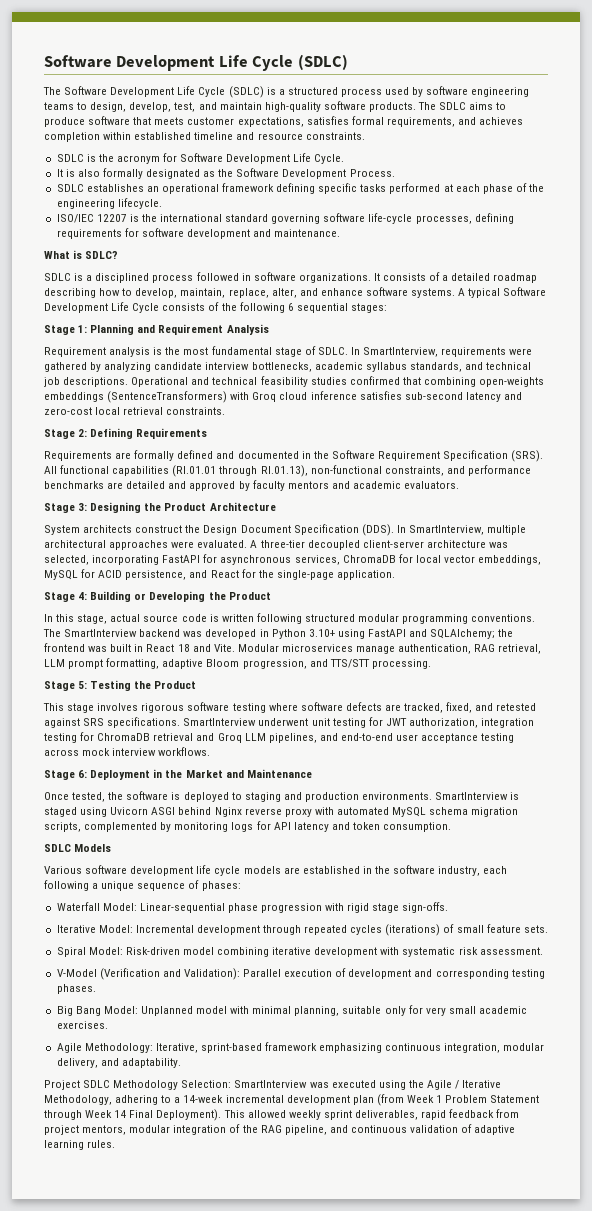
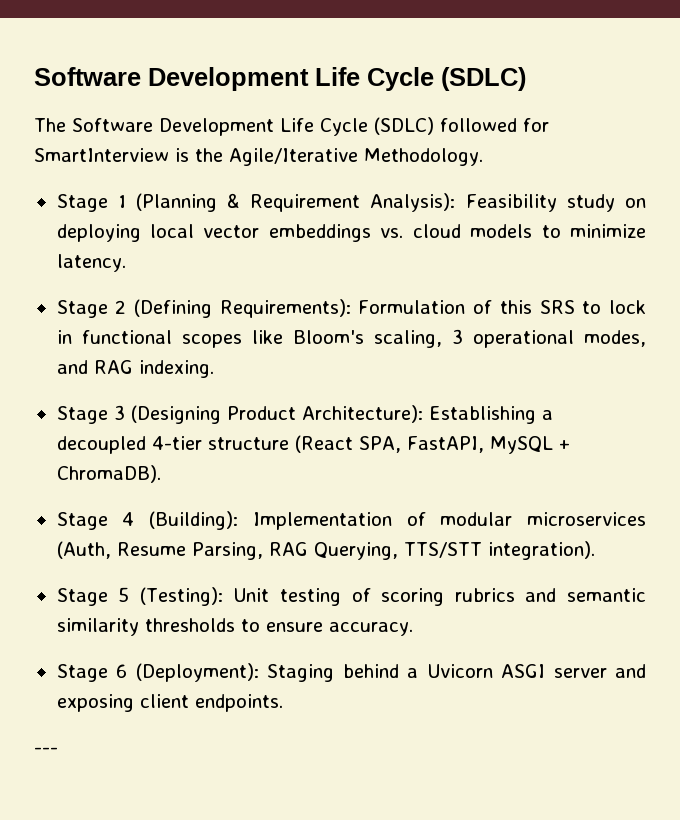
- The Software Development Life Cycle (SDLC) is a structured process used by software engineering teams to design, develop, test, and maintain high-quality software products. The SDLC aims to produce software that meets customer expectations, satisfies formal requirements, and achieves completion within established timeline and resource constraints.
- SDLC is the acronym for Software Development Life Cycle.
- It is also formally designated as the Software Development Process.
- SDLC establishes an operational framework defining specific tasks performed at each phase of the engineering lifecycle.
- ISO/IEC 12207 is the international standard governing software life-cycle processes, defining requirements for software development and maintenance.
- What is SDLC?
- SDLC is a disciplined process followed in software organizations. It consists of a detailed roadmap describing how to develop, maintain, replace, alter, and enhance software systems. A typical Software Development Life Cycle consists of the following 6 sequential stages:
- Stage 1: Planning and Requirement Analysis
- Requirement analysis is the most fundamental stage of SDLC. In SmartInterview, requirements were gathered by analyzing candidate interview bottlenecks, academic syllabus standards, and technical job descriptions. Operational and technical feasibility studies confirmed that combining open-weights embeddings (SentenceTransformers) with Groq cloud inference satisfies sub-second latency and zero-cost local retrieval constraints.
- Stage 2: Defining Requirements
- Requirements are formally defined and documented in the Software Requirement Specification (SRS). All functional capabilities (RI.01.01 through RI.01.13), non-functional constraints, and performance benchmarks are detailed and approved by faculty mentors and academic evaluators.
- Stage 3: Designing the Product Architecture
- System architects construct the Design Document Specification (DDS). In SmartInterview, multiple architectural approaches were evaluated. A three-tier decoupled client-server architecture was selected, incorporating FastAPI for asynchronous services, ChromaDB for local vector embeddings, MySQL for ACID persistence, and React for the single-page application.
- Stage 4: Building or Developing the Product
- In this stage, actual source code is written following structured modular programming conventions. The SmartInterview backend was developed in Python 3.10+ using FastAPI and SQLAlchemy; the frontend was built in React 18 and Vite. Modular microservices manage authentication, RAG retrieval, LLM prompt formatting, adaptive Bloom progression, and TTS/STT processing.
- Stage 5: Testing the Product
- This stage involves rigorous software testing where software defects are tracked, fixed, and retested against SRS specifications. SmartInterview underwent unit testing for JWT authorization, integration testing for ChromaDB retrieval and Groq LLM pipelines, and end-to-end user acceptance testing across mock interview workflows.
- Stage 6: Deployment in the Market and Maintenance
- Once tested, the software is deployed to staging and production environments. SmartInterview is staged using Uvicorn ASGI behind Nginx reverse proxy with automated MySQL schema migration scripts, complemented by monitoring logs for API latency and token consumption.
- SDLC Models
- Various software development life cycle models are established in the software industry, each following a unique sequence of phases:
- Waterfall Model: Linear-sequential phase progression with rigid stage sign-offs.
- Iterative Model: Incremental development through repeated cycles (iterations) of small feature sets.
- Spiral Model: Risk-driven model combining iterative development with systematic risk assessment.
- V-Model (Verification and Validation): Parallel execution of development and corresponding testing phases.
- Big Bang Model: Unplanned model with minimal planning, suitable only for very small academic exercises.
- Agile Methodology: Iterative, sprint-based framework emphasizing continuous integration, modular delivery, and adaptability.
- Project SDLC Methodology Selection: SmartInterview was executed using the Agile / Iterative Methodology, adhering to a 14-week incremental development plan (from Week 1 Problem Statement through Week 14 Final Deployment). This allowed weekly sprint deliverables, rapid feedback from project mentors, modular integration of the RAG pipeline, and continuous validation of adaptive learning rules.
+ The Software Development Life Cycle (SDLC) followed for SmartInterview is the Agile/Iterative Methodology.
+ Stage 1 (Planning & Requirement Analysis): Feasibility study on deploying local vector embeddings vs. cloud models to minimize latency.
+ Stage 2 (Defining Requirements): Formulation of this SRS to lock in functional scopes like Bloom's scaling, 3 operational modes, and RAG indexing.
+ Stage 3 (Designing Product Architecture): Establishing a decoupled 4-tier structure (React SPA, FastAPI, MySQL + ChromaDB).
+ Stage 4 (Building): Implementation of modular microservices (Auth, Resume Parsing, RAG Querying, TTS/STT integration).
+ Stage 5 (Testing): Unit testing of scoring rubrics and semantic similarity thresholds to ensure accuracy.
+ Stage 6 (Deployment): Staging behind a Uvicorn ASGI server and exposing client endpoints.
+ ---

